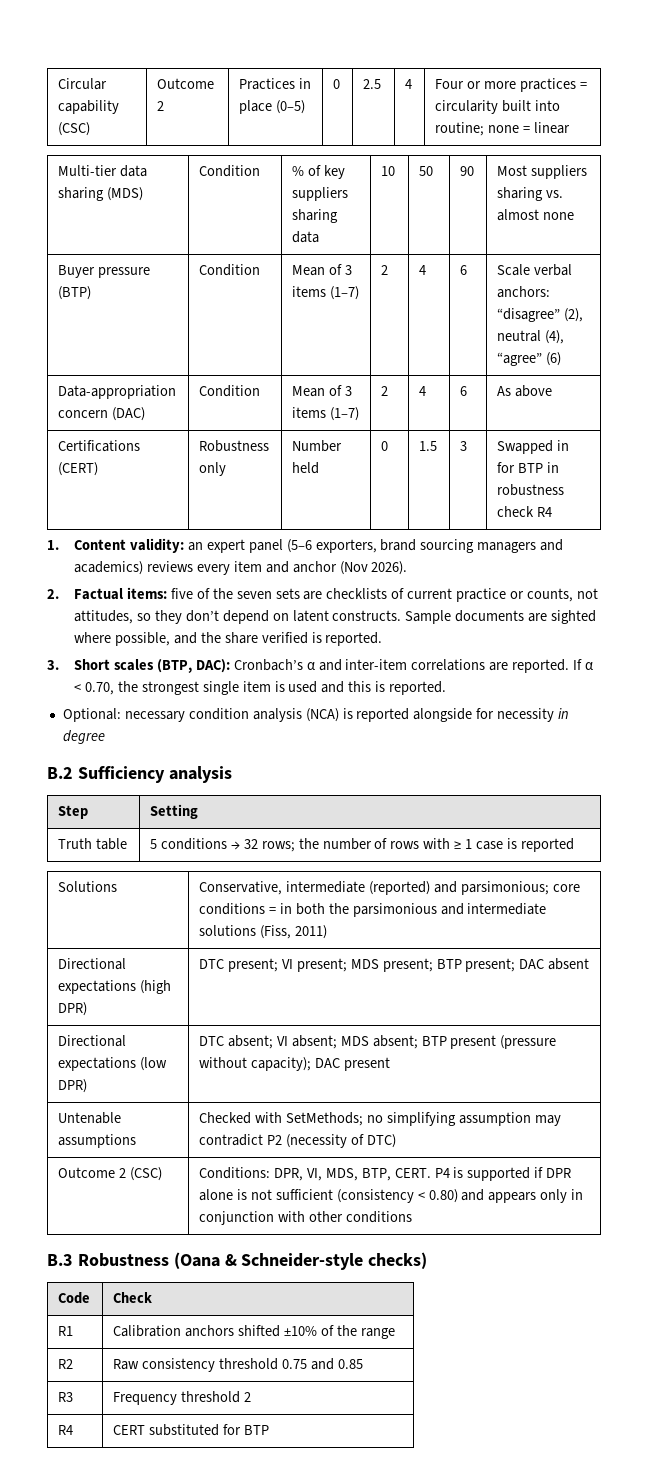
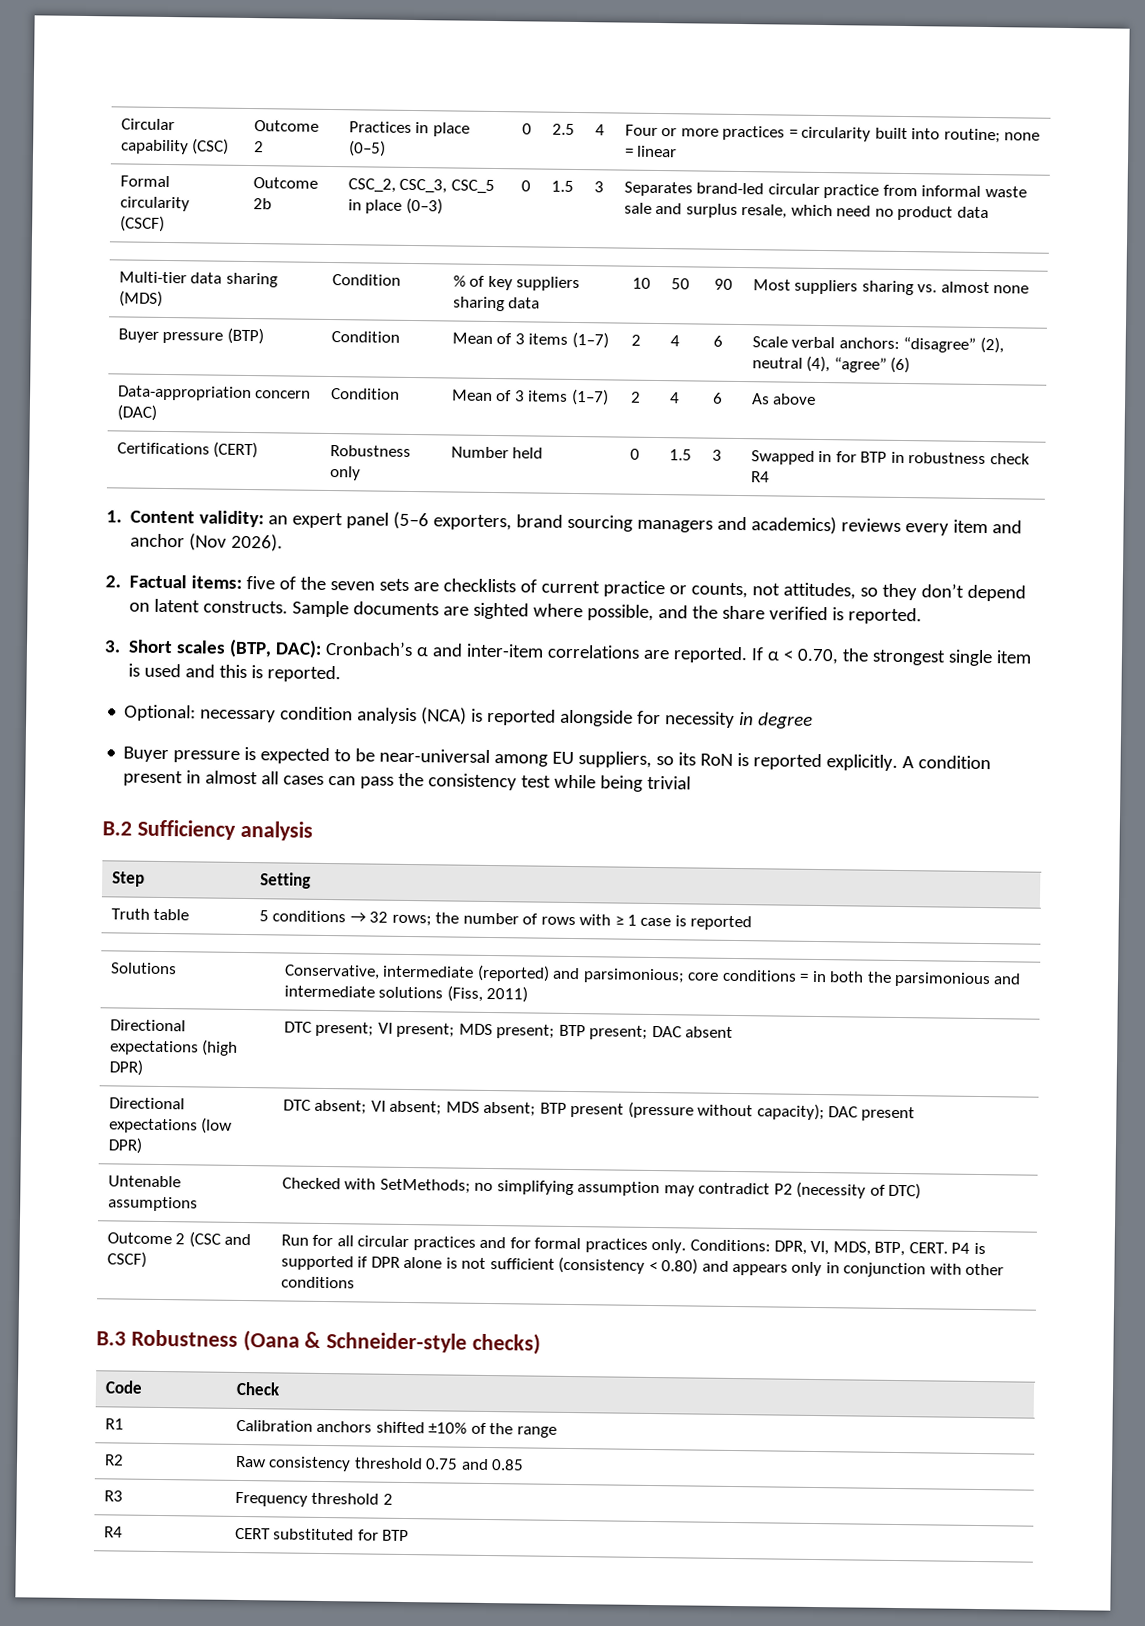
+ Formal circularity (CSCF) | Outcome 2b | CSC_2, CSC_3, CSC_5 in place (0–3) | 0 | 1.5 | 3 | Separates brand-led circular practice from informal waste sale and surplus resale, which need no product data
+ Buyer pressure is expected to be near-universal among EU suppliers, so its RoN is reported explicitly. A condition present in almost all cases can pass the consistency test while being trivial
- Outcome 2 (CSC) | Conditions: DPR, VI, MDS, BTP, CERT.
+ Outcome 2 (CSC and CSCF) | Run for all circular practices and for formal practices only. Conditions: DPR, VI, MDS, BTP, CERT.

